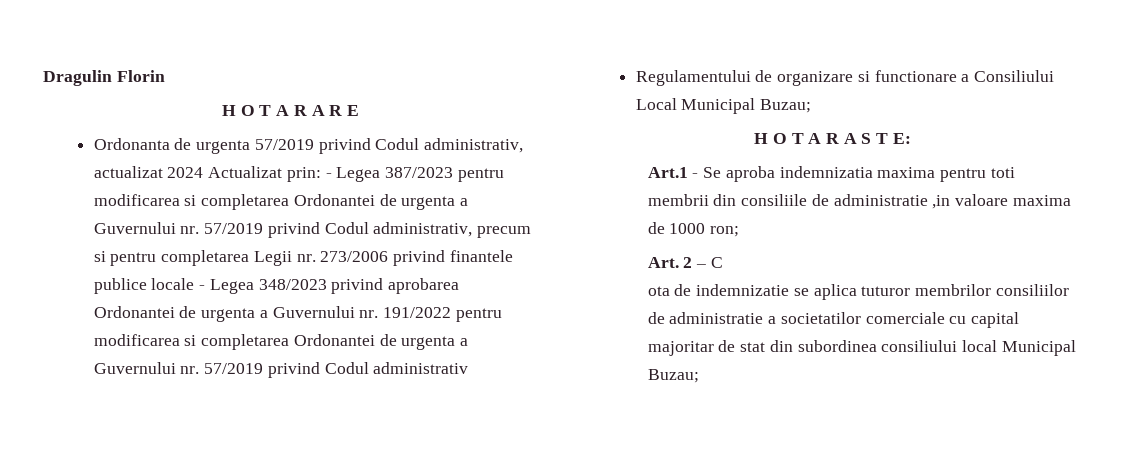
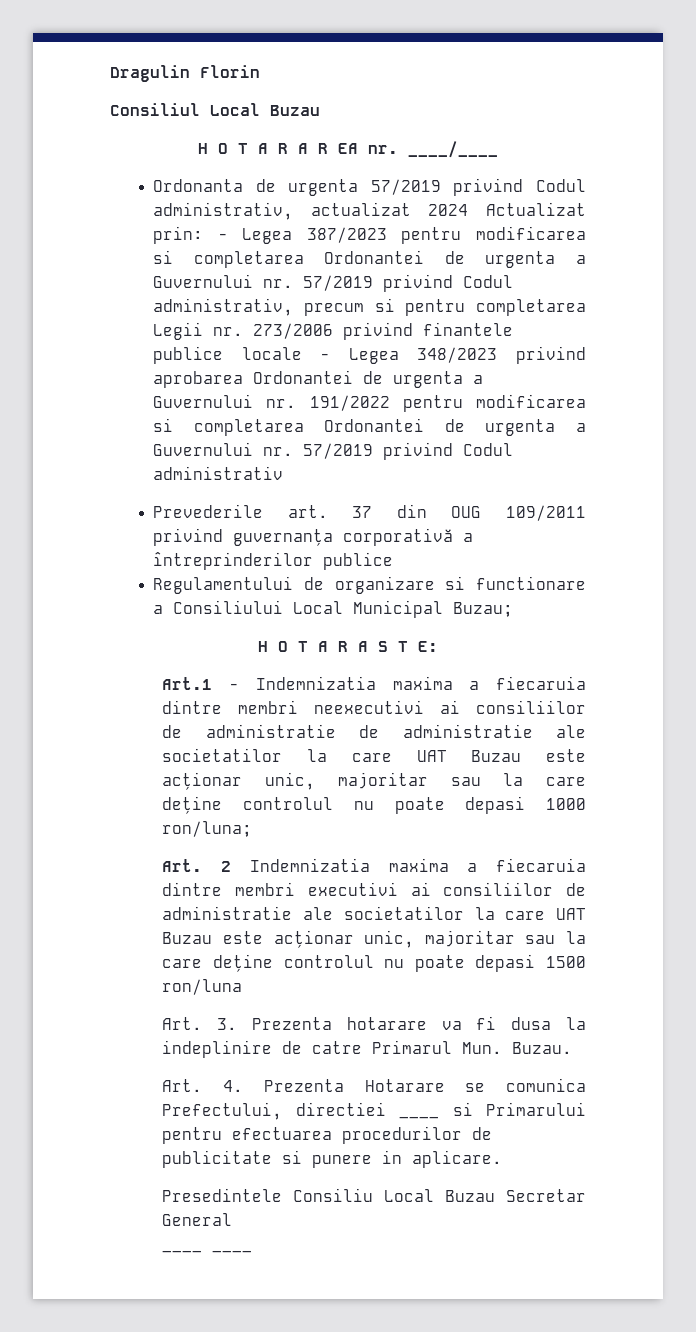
+ Consiliul Local Buzau
- H O T A R A R E
+ H O T A R A R EA nr. ____/____
+ Prevederile art. 37 din OUG 109/2011 privind guvernanța corporativă a întreprinderilor publice
- Art.1 - Se aproba indemnizatia maxima pentru toti membrii din consiliile de administratie ,in valoare maxima de 1000 ron;
- Art. 2 – C
- ota de indemnizatie se aplica tuturor membrilor consiliilor de administratie a societatilor comerciale cu capital majoritar de stat din subordinea consiliului local Municipal Buzau;
+ Art.1 - Indemnizatia maxima a fiecaruia dintre membri neexecutivi ai consiliilor de administratie de administratie ale societatilor la care UAT Buzau este acționar unic, majoritar sau la care deține controlul nu poate depasi 1000 ron/luna;
+ Art. 2 Indemnizatia maxima a fiecaruia dintre membri executivi ai consiliilor de administratie ale societatilor la care UAT Buzau este acționar unic, majoritar sau la care deține controlul nu poate depasi 1500 ron/luna
+ Art. 3. Prezenta hotarare va fi dusa la indeplinire de catre Primarul Mun. Buzau.
+ Art. 4. Prezenta Hotarare se comunica Prefectului, directiei ____ si Primarului pentru efectuarea procedurilor de publicitate si punere in aplicare.
+ Presedintele Consiliu Local Buzau Secretar General
+ ____ ____

